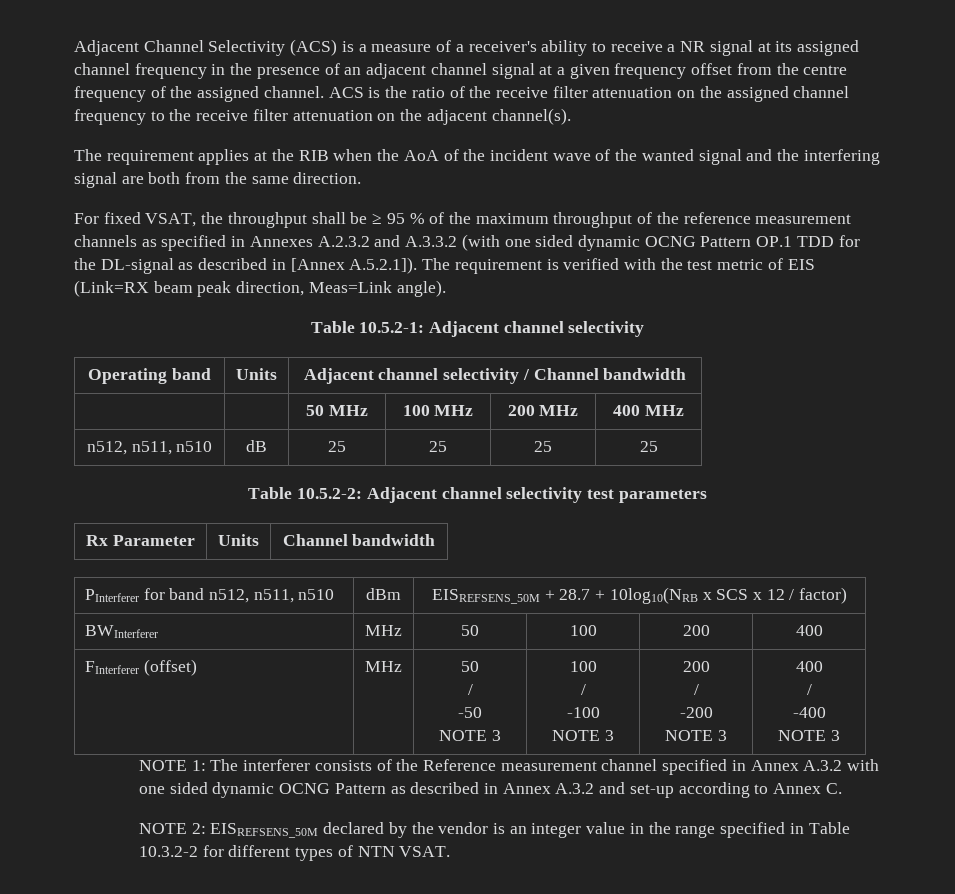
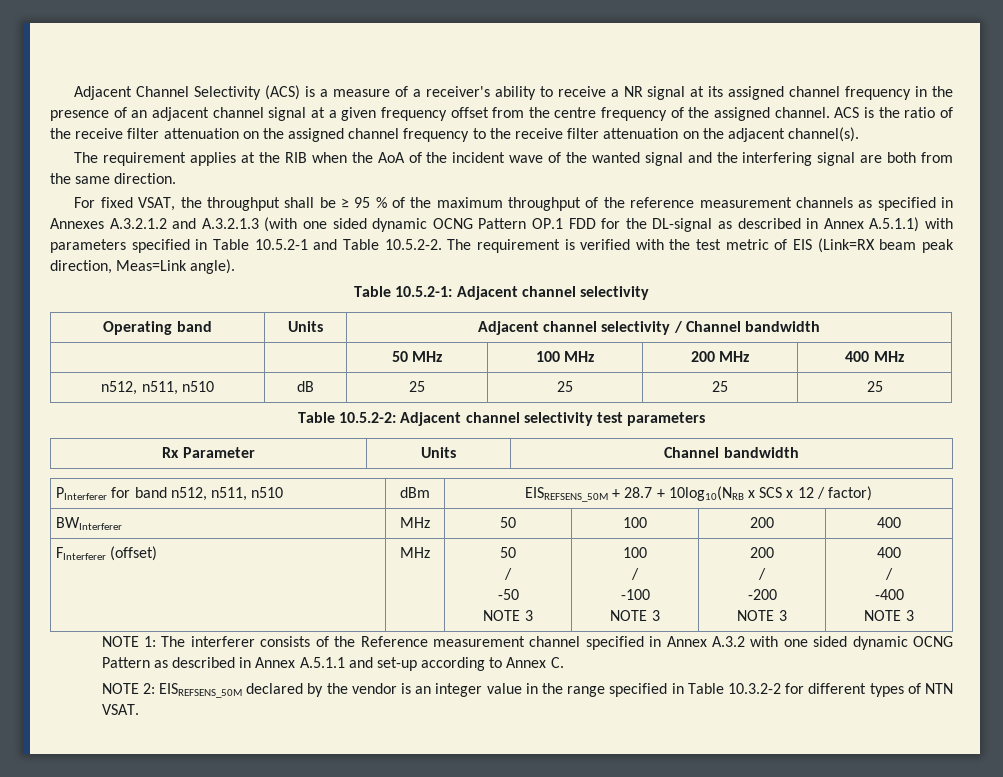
- For fixed VSAT, the throughput shall be ≥ 95 % of the maximum throughput of the reference measurement channels as specified in Annexes A.2.3.2 and A.3.3.2 (with one sided dynamic OCNG Pattern OP.1 TDD for the DL-signal as described in [Annex A.5.2.1]). The requirement is verified with the test metric of EIS (Link=RX beam peak direction, Meas=Link angle).
+ For fixed VSAT, the throughput shall be ≥ 95 % of the maximum throughput of the reference measurement channels as specified in Annexes A.3.2.1.2 and A.3.2.1.3 (with one sided dynamic OCNG Pattern OP.1 FDD for the DL-signal as described in Annex A.5.1.1) with parameters specified in Table 10.5.2-1 and Table 10.5.2-2. The requirement is verified with the test metric of EIS (Link=RX beam peak direction, Meas=Link angle).
- NOTE 1: The interferer consists of the Reference measurement channel specified in Annex A.3.2 with one sided dynamic OCNG Pattern as described in Annex A.3.2 and set-up according to Annex C.
+ NOTE 1: The interferer consists of the Reference measurement channel specified in Annex A.3.2 with one sided dynamic OCNG Pattern as described in Annex A.5.1.1 and set-up according to Annex C.

